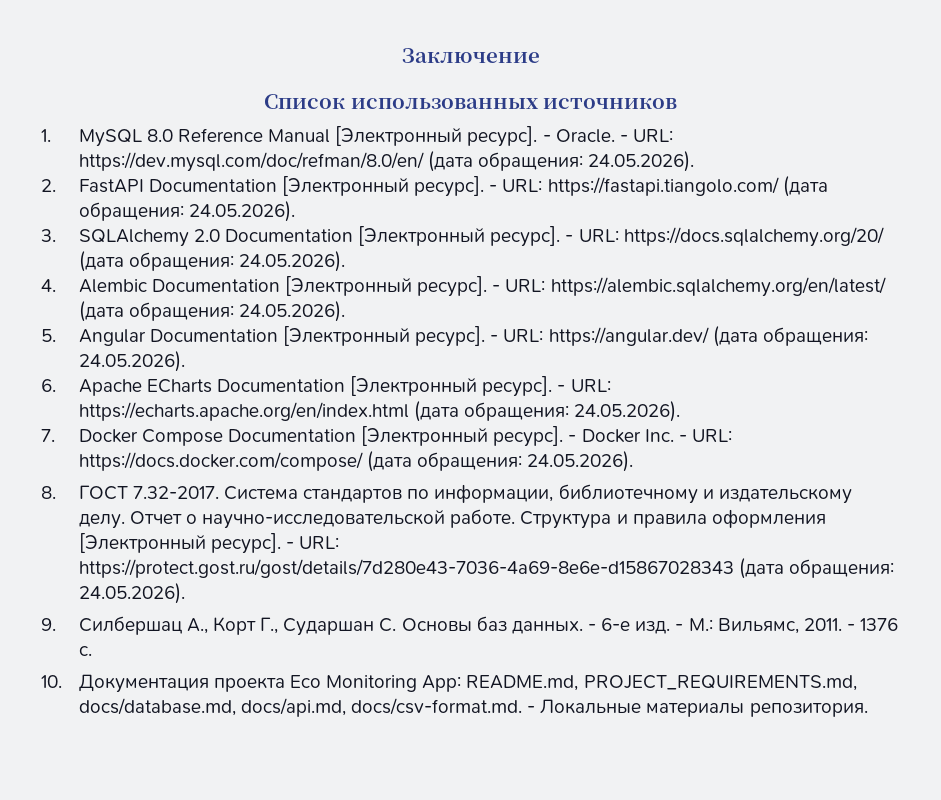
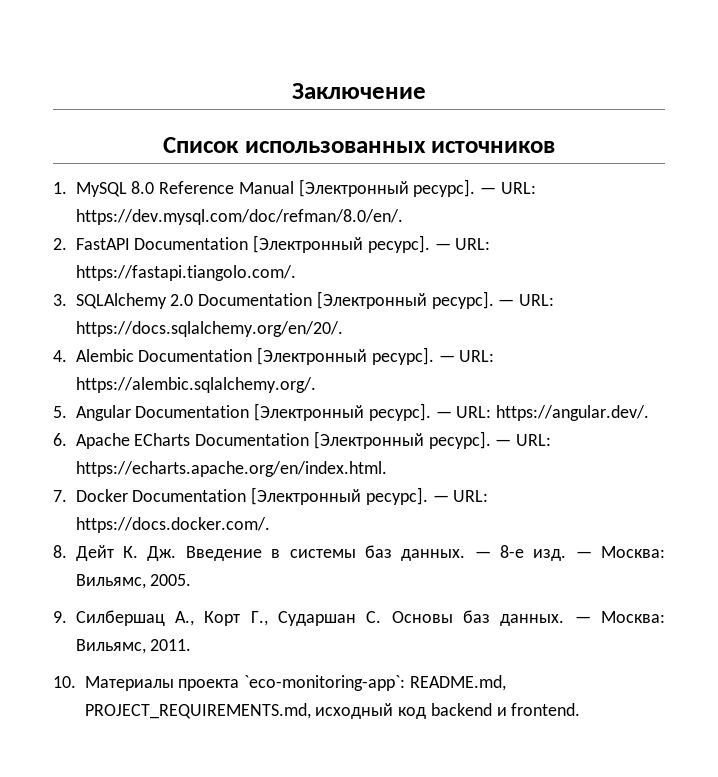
- - Oracle. - URL: https://dev.mysql.com/doc/refman/8.0/en/ (дата обращения: 24.05.2026).
+ — URL: https://dev.mysql.com/doc/refman/8.0/en/.
- - URL: https://fastapi.tiangolo.com/ (дата обращения: 24.05.2026).
+ — URL: https://fastapi.tiangolo.com/.
- - URL: https://docs.sqlalchemy.org/20/ (дата обращения: 24.05.2026).
+ — URL: https://docs.sqlalchemy.org/en/20/.
- - URL: https://alembic.sqlalchemy.org/en/latest/ (дата обращения: 24.05.2026).
+ — URL: https://alembic.sqlalchemy.org/.
- - URL: https://angular.dev/ (дата обращения: 24.05.2026).
+ — URL: https://angular.dev/.
- - URL: https://echarts.apache.org/en/index.html (дата обращения: 24.05.2026).
+ — URL: https://echarts.apache.org/en/index.html.
- 7. Docker Compose Documentation [Электронный ресурс]. - Docker Inc. - URL: https://docs.docker.com/compose/ (дата обращения: 24.05.2026).
- 8. ГОСТ 7.32-2017. Система стандартов по информации, библиотечному и издательскому делу. Отчет о научно-исследовательской работе. Структура и правила оформления [Электронный ресурс]. - URL: https://protect.gost.ru/gost/details/7d280e43-7036-4a69-8e6e-d15867028343 (дата обращения: 24.05.2026).
+ 7. Docker Documentation [Электронный ресурс]. — URL: https://docs.docker.com/.
+ 8. Дейт К. Дж. Введение в системы баз данных. — 8-е изд. — Москва: Вильямс, 2005.
- - 6-е изд. - М.: Вильямс, 2011. - 1376 с.
- 10. Документация проекта Eco Monitoring App: README.md, PROJECT_REQUIREMENTS.md, docs/database.md, docs/api.md, docs/csv-format.md. - Локальные материалы репозитория.
+ — Москва: Вильямс, 2011.
+ 10. Материалы проекта `eco-monitoring-app`: README.md, PROJECT_REQUIREMENTS.md, исходный код backend и frontend.

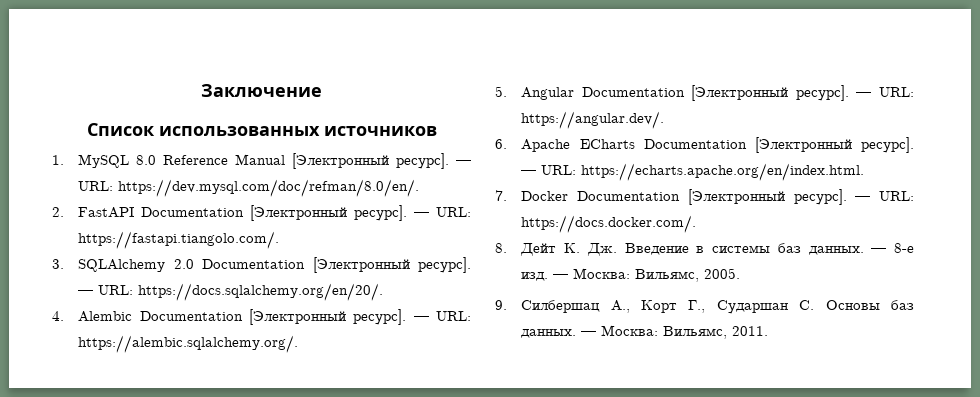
- 10. Материалы проекта `eco-monitoring-app`: README.md, PROJECT_REQUIREMENTS.md, исходный код backend и frontend.

